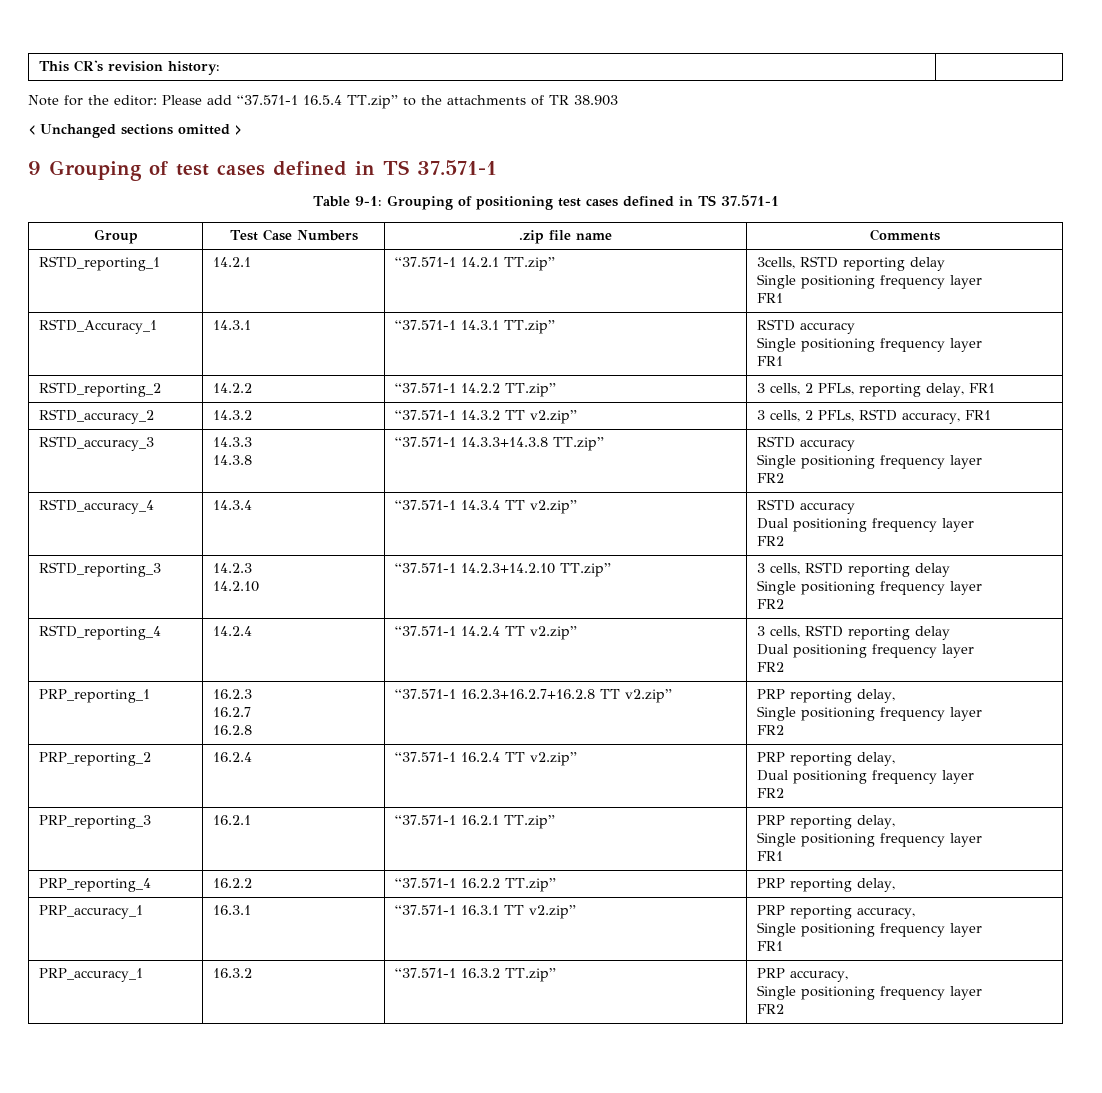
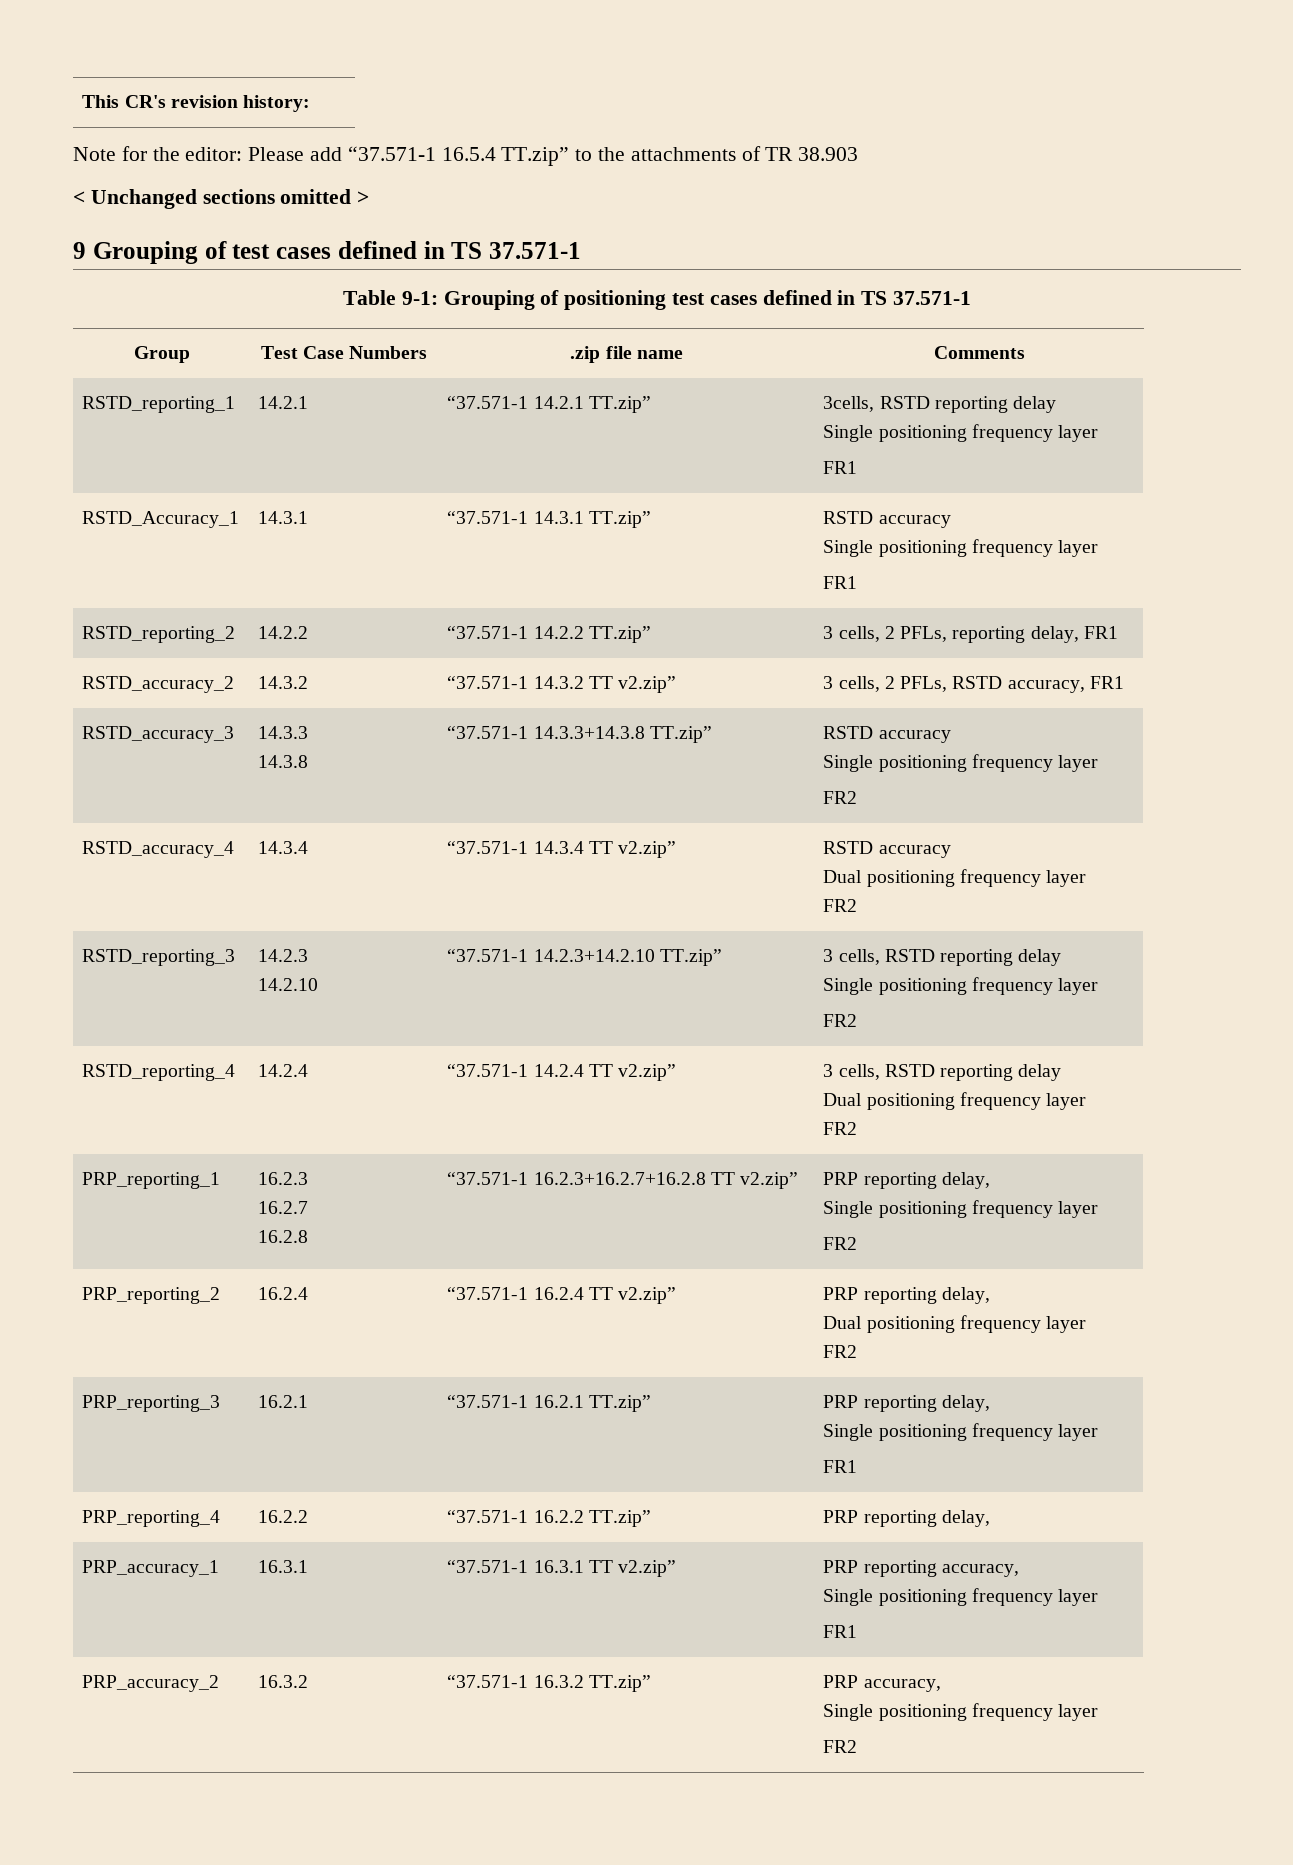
- PRP_accuracy_1 | 16.3.2 | “37.571-1 16.3.2 TT.zip” | PRP accuracy,
+ PRP_accuracy_2 | 16.3.2 | “37.571-1 16.3.2 TT.zip” | PRP accuracy,

